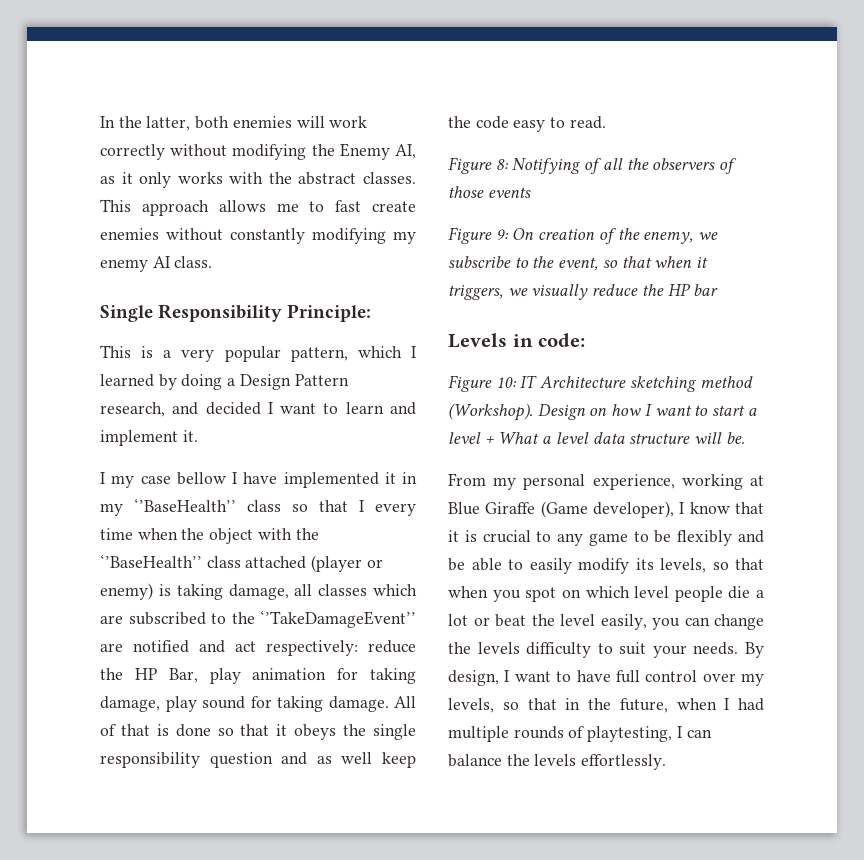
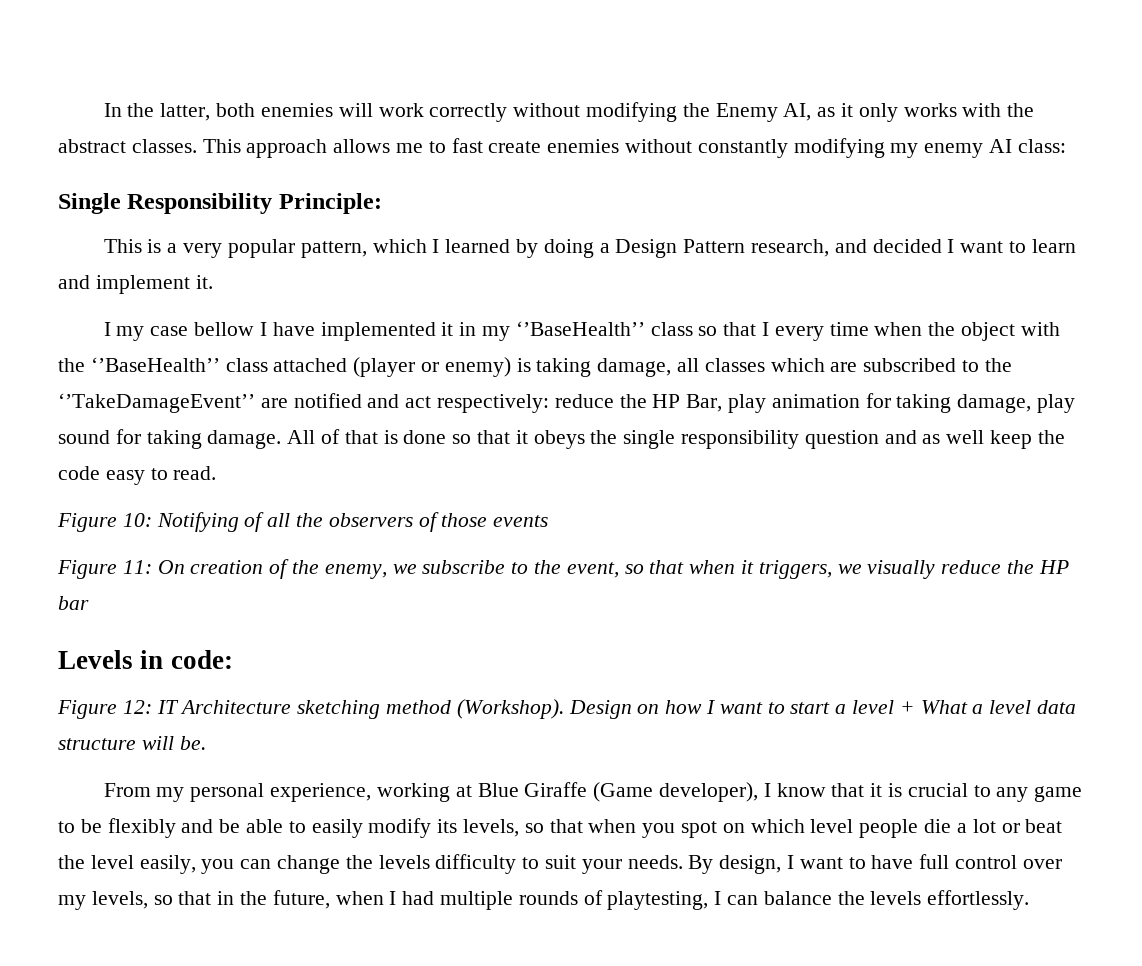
- This approach allows me to fast create enemies without constantly modifying my enemy AI class.
+ This approach allows me to fast create enemies without constantly modifying my enemy AI class:
- Figure 8: Notifying of all the observers of those events
+ Figure 10: Notifying of all the observers of those events
- Figure 9: On creation of the enemy, we subscribe to the event, so that when it triggers, we visually reduce the HP bar
+ Figure 11: On creation of the enemy, we subscribe to the event, so that when it triggers, we visually reduce the HP bar
- Figure 10: IT Architecture sketching method (Workshop).
+ Figure 12: IT Architecture sketching method (Workshop).

